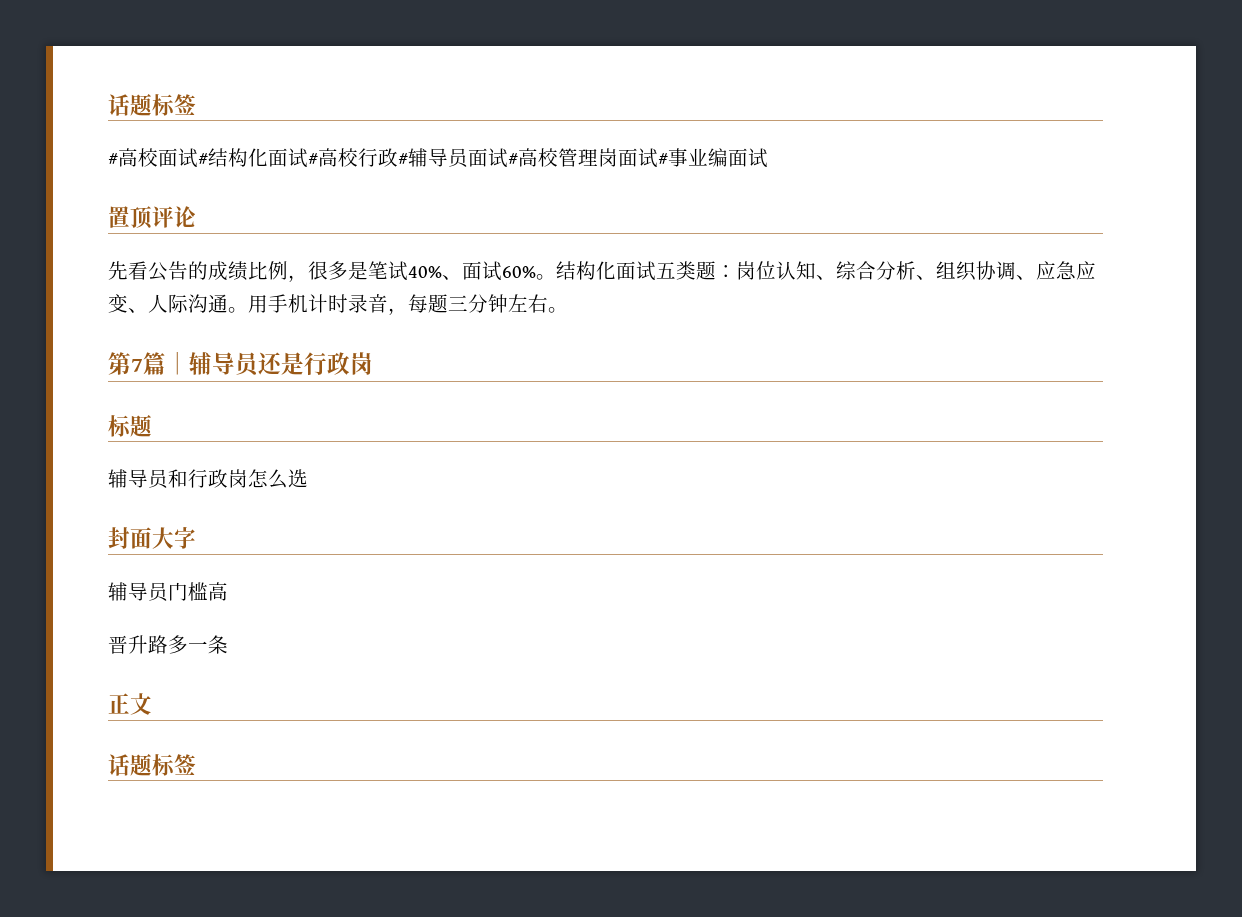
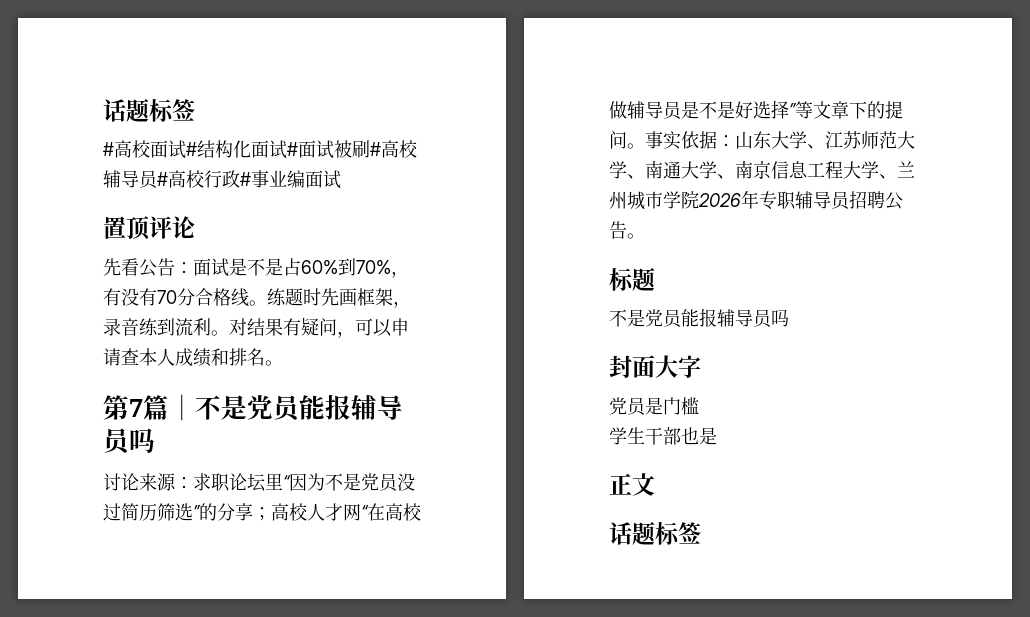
- #高校面试#结构化面试#高校行政#辅导员面试#高校管理岗面试#事业编面试
+ #高校面试#结构化面试#面试被刷#高校辅导员#高校行政#事业编面试
- 先看公告的成绩比例，很多是笔试40%、面试60%。结构化面试五类题：岗位认知、综合分析、组织协调、应急应变、人际沟通。用手机计时录音，每题三分钟左右。
- 第7篇｜辅导员还是行政岗
+ 先看公告：面试是不是占60%到70%，有没有70分合格线。练题时先画框架，录音练到流利。对结果有疑问，可以申请查本人成绩和排名。
+ 第7篇｜不是党员能报辅导员吗
+ 讨论来源：求职论坛里“因为不是党员没过简历筛选”的分享；高校人才网“在高校做辅导员是不是好选择”等文章下的提问。事实依据：山东大学、江苏师范大学、南通大学、南京信息工程大学、兰州城市学院2026年专职辅导员招聘公告。
  标题
- 辅导员和行政岗怎么选
+ 不是党员能报辅导员吗
- 辅导员门槛高
- 晋升路多一条
+ 党员是门槛
+ 学生干部也是

